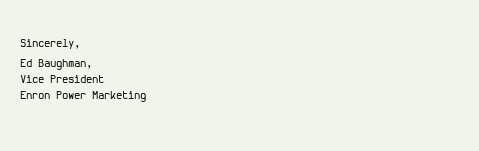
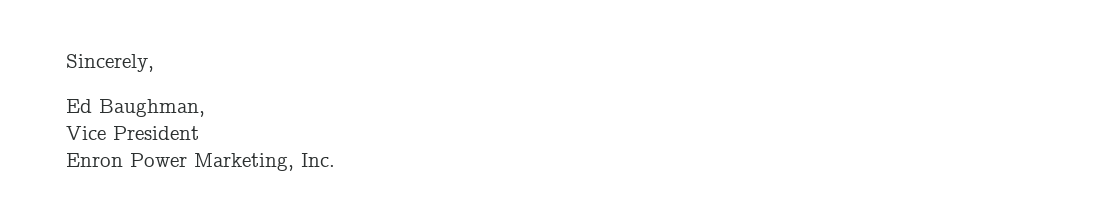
- Enron Power Marketing
+ Enron Power Marketing, Inc.

